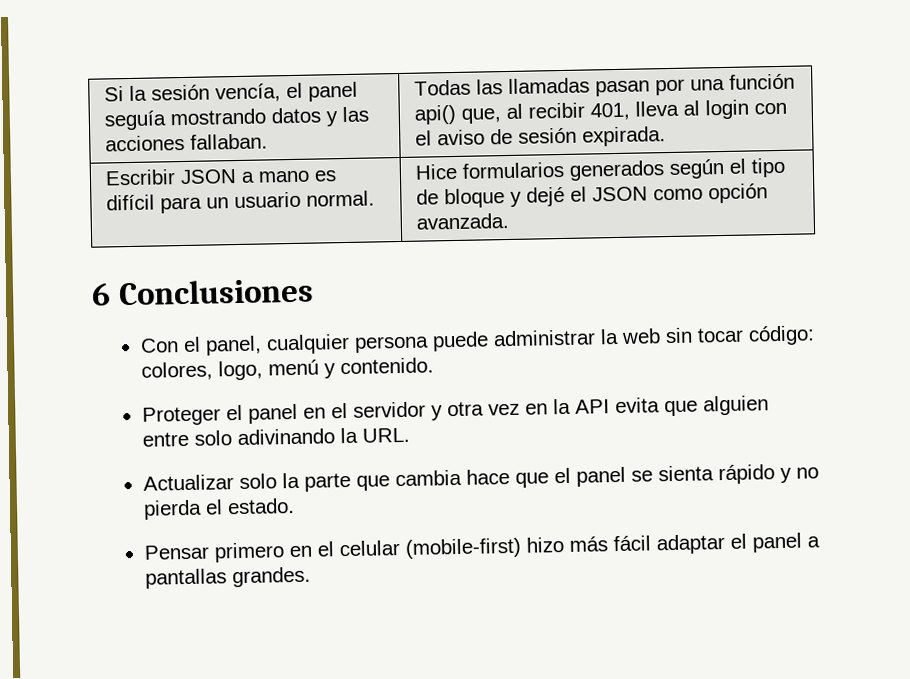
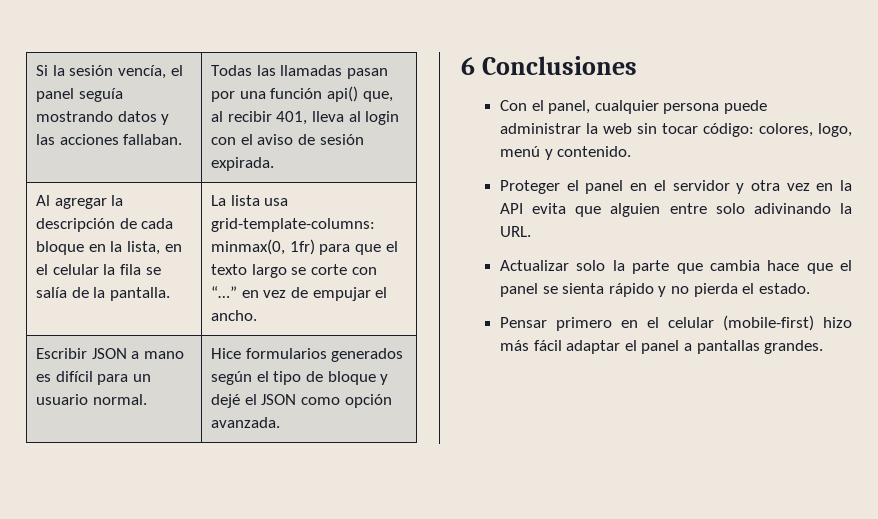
+ Al agregar la descripción de cada bloque en la lista, en el celular la fila se salía de la pantalla. | La lista usa grid-template-columns: minmax(0, 1fr) para que el texto largo se corte con “…” en vez de empujar el ancho.

